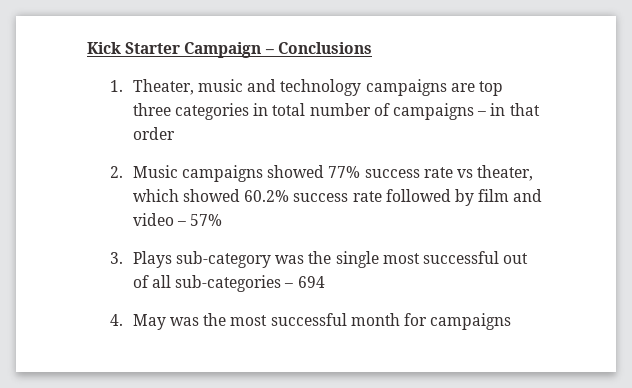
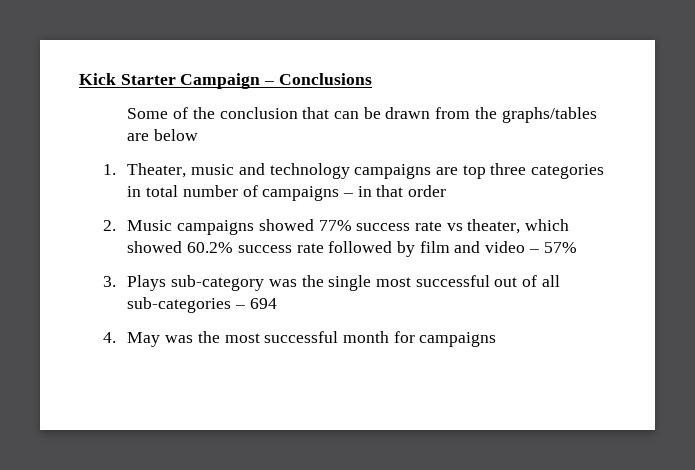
+ Some of the conclusion that can be drawn from the graphs/tables are below

